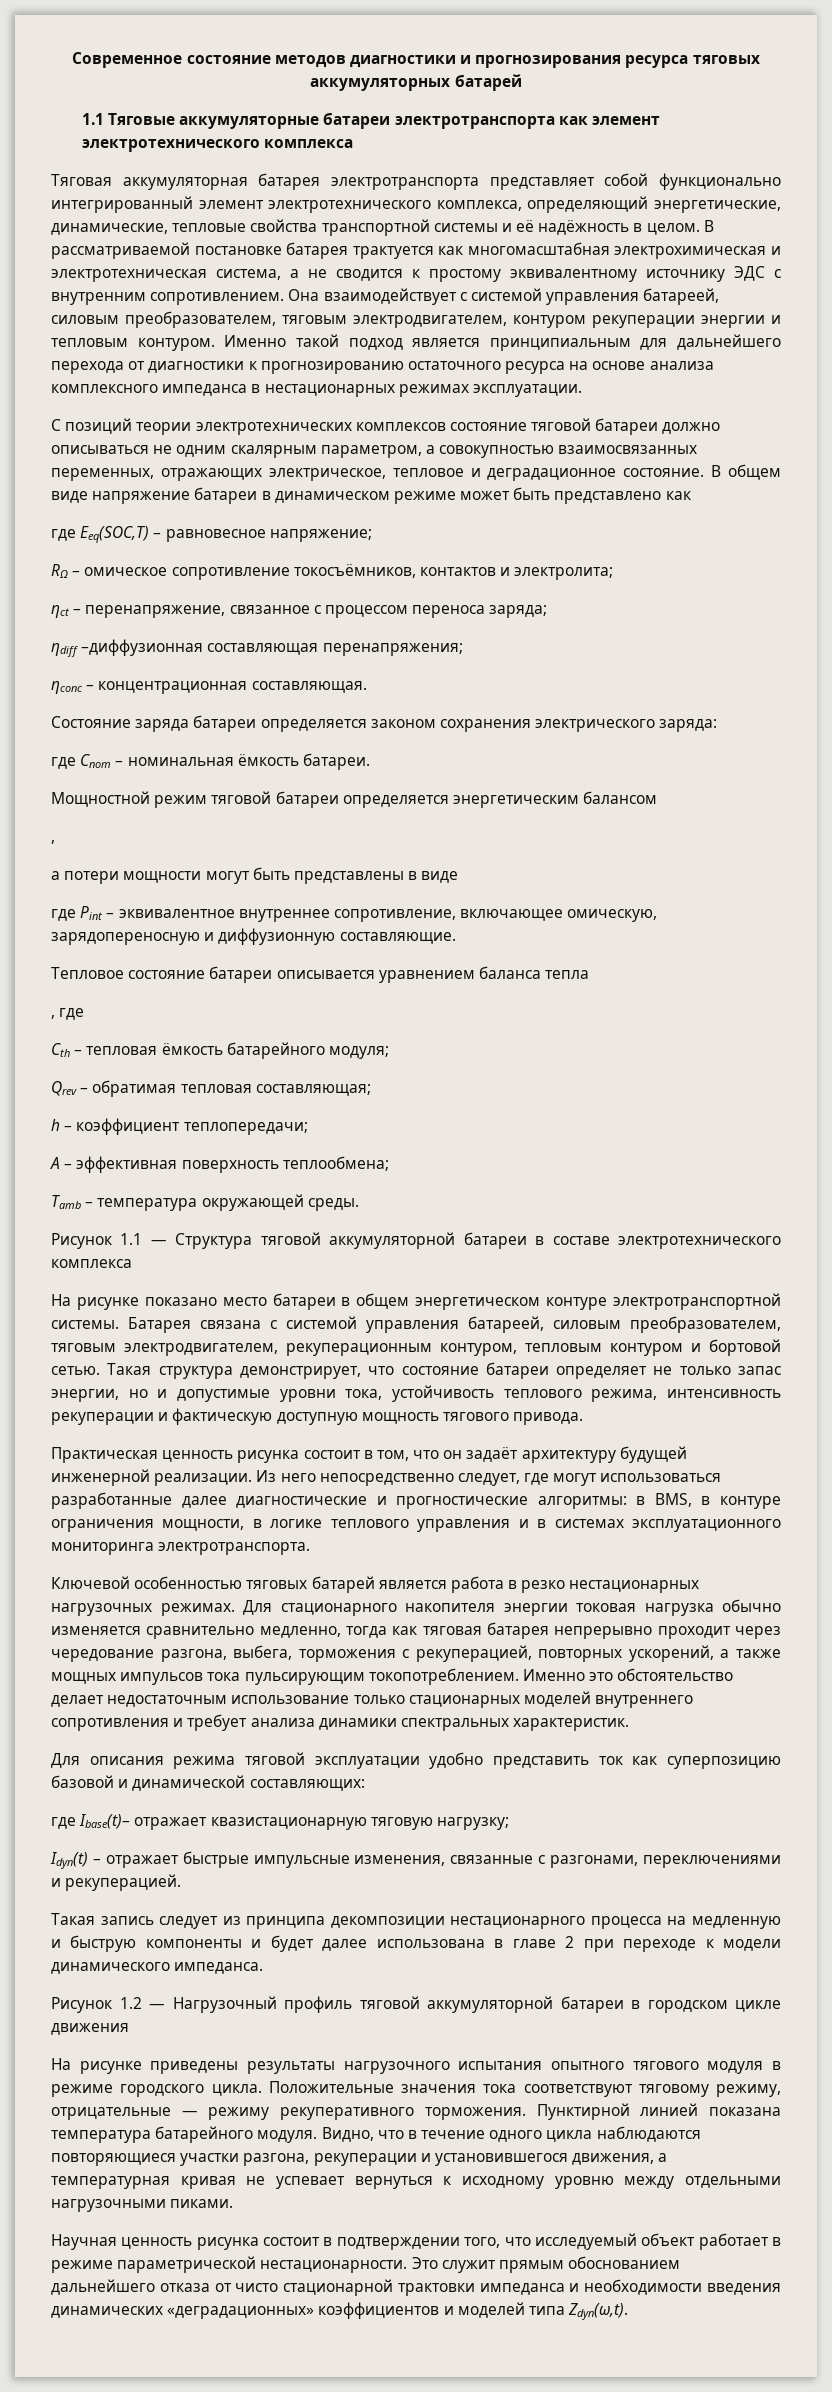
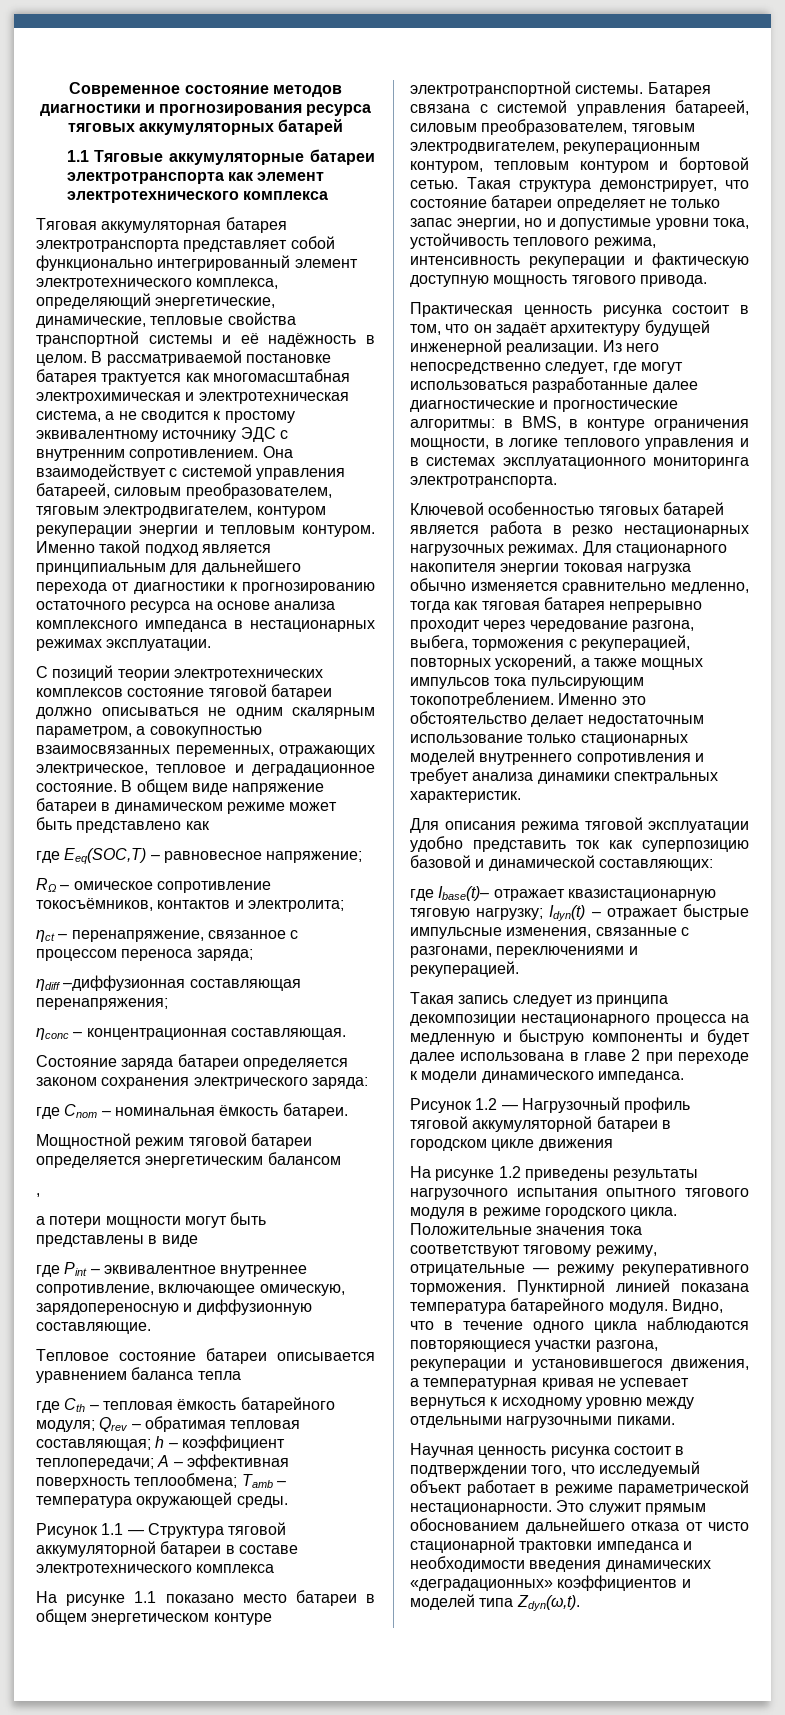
- , где
- Cth – тепловая ёмкость батарейного модуля;
- Qrev – обратимая тепловая составляющая;
- h – коэффициент теплопередачи;
- A – эффективная поверхность теплообмена;
- Tamb – температура окружающей среды.
+ где Cth – тепловая ёмкость батарейного модуля; Qrev – обратимая тепловая составляющая; h – коэффициент теплопередачи; A – эффективная поверхность теплообмена; Tamb – температура окружающей среды.
- На рисунке показано место батареи в общем энергетическом контуре электротранспортной системы.
+ На рисунке 1.1 показано место батареи в общем энергетическом контуре электротранспортной системы.
- где Ibase(t)– отражает квазистационарную тяговую нагрузку;
- Idyn(t) – отражает быстрые импульсные изменения, связанные с разгонами, переключениями и рекуперацией.
+ где Ibase(t)– отражает квазистационарную тяговую нагрузку; Idyn(t) – отражает быстрые импульсные изменения, связанные с разгонами, переключениями и рекуперацией.
- На рисунке приведены результаты нагрузочного испытания опытного тягового модуля в режиме городского цикла.
+ На рисунке 1.2 приведены результаты нагрузочного испытания опытного тягового модуля в режиме городского цикла.

